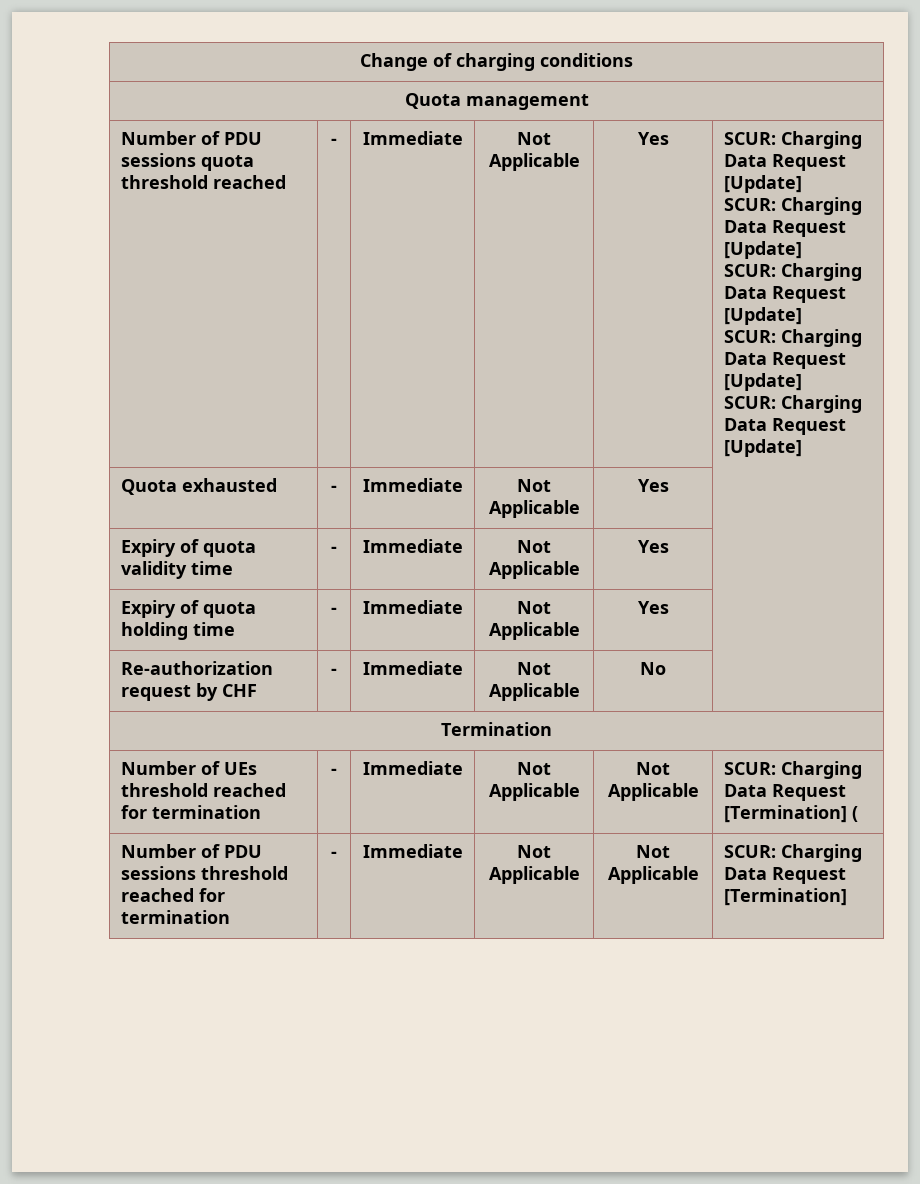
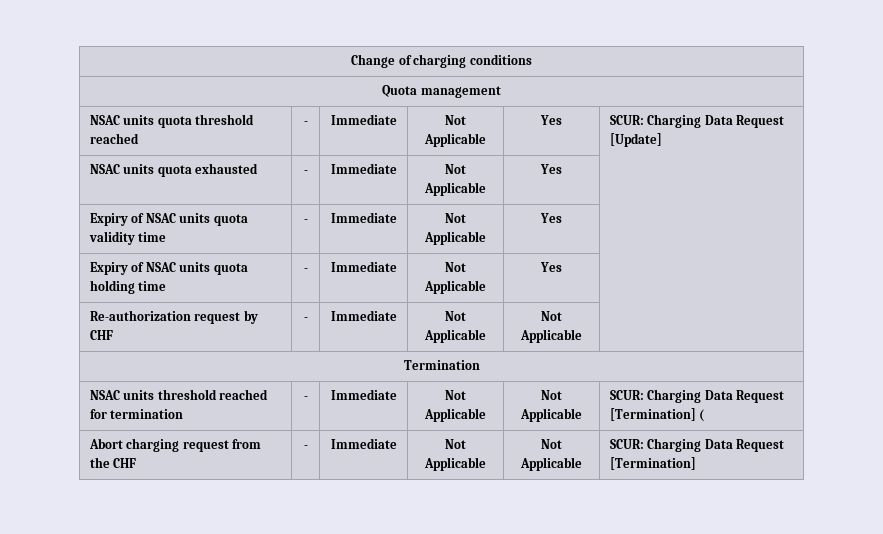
- Number of PDU sessions quota threshold reached | - | Immediate | Not Applicable | Yes | SCUR: Charging Data Request [Update]
- SCUR: Charging Data Request [Update]
- SCUR: Charging Data Request [Update]
- SCUR: Charging Data Request [Update]
- SCUR: Charging Data Request [Update]
- Quota exhausted | - | Immediate | Not Applicable | Yes |
+ NSAC units quota threshold reached | - | Immediate | Not Applicable | Yes | SCUR: Charging Data Request [Update]
+ NSAC units quota exhausted | - | Immediate | Not Applicable | Yes |
- Expiry of quota validity time | - | Immediate | Not Applicable | Yes |
+ Expiry of NSAC units quota validity time | - | Immediate | Not Applicable | Yes |
- Expiry of quota holding time | - | Immediate | Not Applicable | Yes |
+ Expiry of NSAC units quota holding time | - | Immediate | Not Applicable | Yes |
- Re-authorization request by CHF | - | Immediate | Not Applicable | No |
+ Re-authorization request by CHF | - | Immediate | Not Applicable | Not Applicable |
- Number of UEs threshold reached for termination | - | Immediate | Not Applicable | Not Applicable | SCUR: Charging Data Request [Termination] (
+ NSAC units threshold reached for termination | - | Immediate | Not Applicable | Not Applicable | SCUR: Charging Data Request [Termination] (
- Number of PDU sessions threshold reached for termination | - | Immediate | Not Applicable | Not Applicable | SCUR: Charging Data Request [Termination]
+ Abort charging request from the CHF | - | Immediate | Not Applicable | Not Applicable | SCUR: Charging Data Request [Termination]

